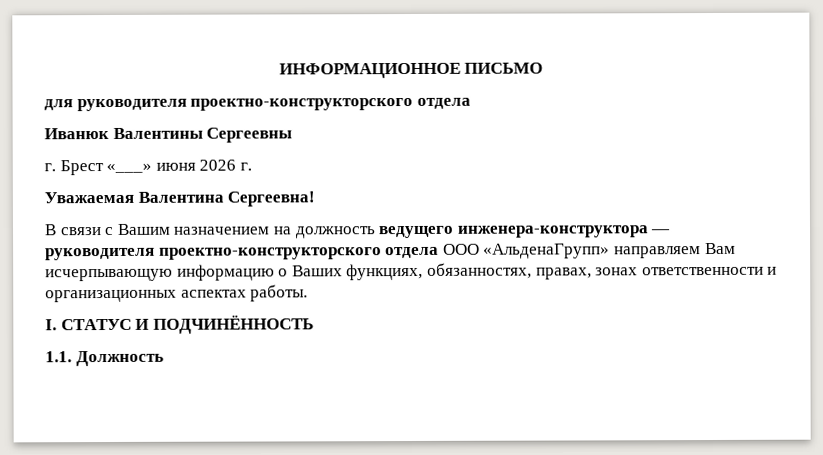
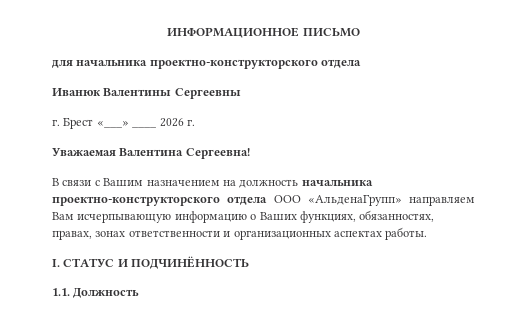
- для руководителя проектно-конструкторского отдела
+ для начальника проектно-конструкторского отдела
- г. Брест «___» июня 2026 г.
+ г. Брест «___» ____ 2026 г.
- В связи с Вашим назначением на должность ведущего инженера-конструктора — руководителя проектно-конструкторского отдела ООО «АльденаГрупп» направляем Вам исчерпывающую информацию о Ваших функциях, обязанностях, правах, зонах ответственности и организационных аспектах работы.
+ В связи с Вашим назначением на должность начальника проектно-конструкторского отдела ООО «АльденаГрупп» направляем Вам исчерпывающую информацию о Ваших функциях, обязанностях, правах, зонах ответственности и организационных аспектах работы.

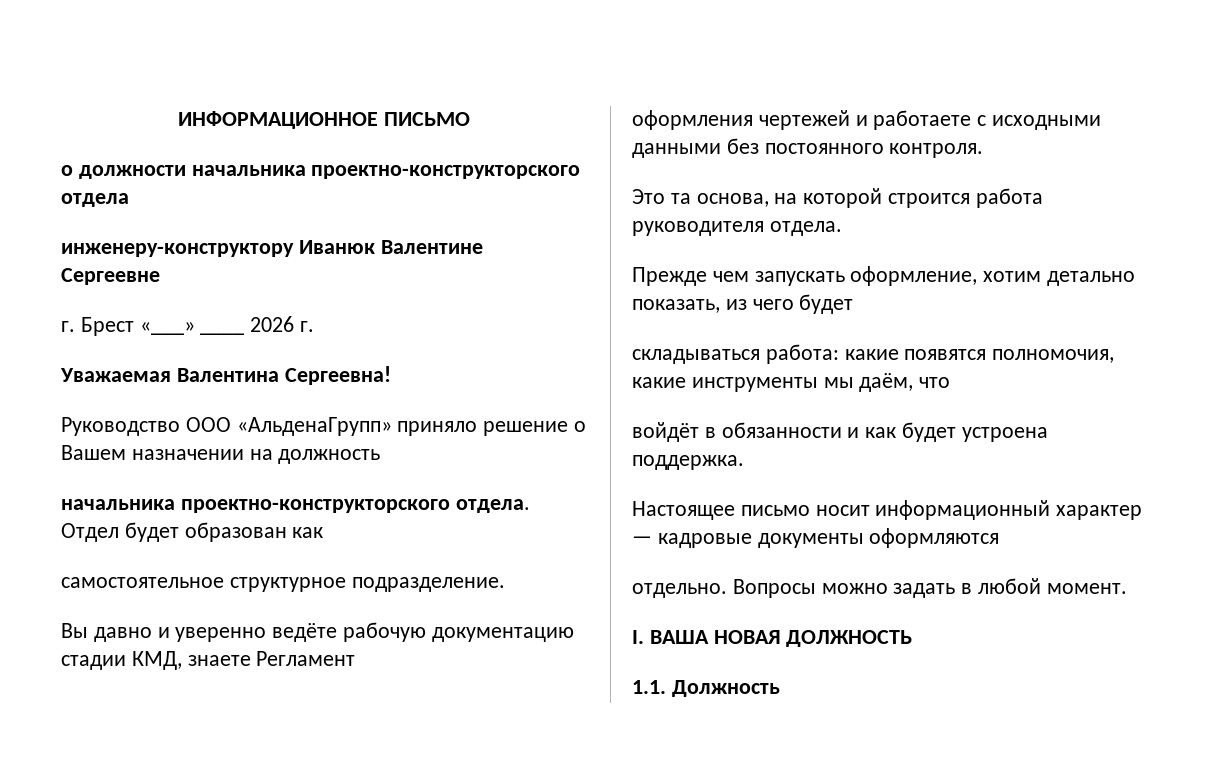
- для начальника проектно-конструкторского отдела
+ о должности начальника проектно-конструкторского отдела
- Иванюк Валентины Сергеевны
+ инженеру-конструктору Иванюк Валентине Сергеевне
- В связи с Вашим назначением на должность начальника проектно-конструкторского отдела ООО «АльденаГрупп» направляем Вам исчерпывающую информацию о Ваших функциях, обязанностях, правах, зонах ответственности и организационных аспектах работы.
- I. СТАТУС И ПОДЧИНЁННОСТЬ
+ Руководство ООО «АльденаГрупп» приняло решение о Вашем назначении на должность
+ начальника проектно-конструкторского отдела. Отдел будет образован как
+ самостоятельное структурное подразделение.
+ Вы давно и уверенно ведёте рабочую документацию стадии КМД, знаете Регламент
+ оформления чертежей и работаете с исходными данными без постоянного контроля.
+ Это та основа, на которой строится работа руководителя отдела.
+ Прежде чем запускать оформление, хотим детально показать, из чего будет
+ складываться работа: какие появятся полномочия, какие инструменты мы даём, что
+ войдёт в обязанности и как будет устроена поддержка.
+ Настоящее письмо носит информационный характер — кадровые документы оформляются
+ отдельно. Вопросы можно задать в любой момент.
+ I. ВАША НОВАЯ ДОЛЖНОСТЬ

